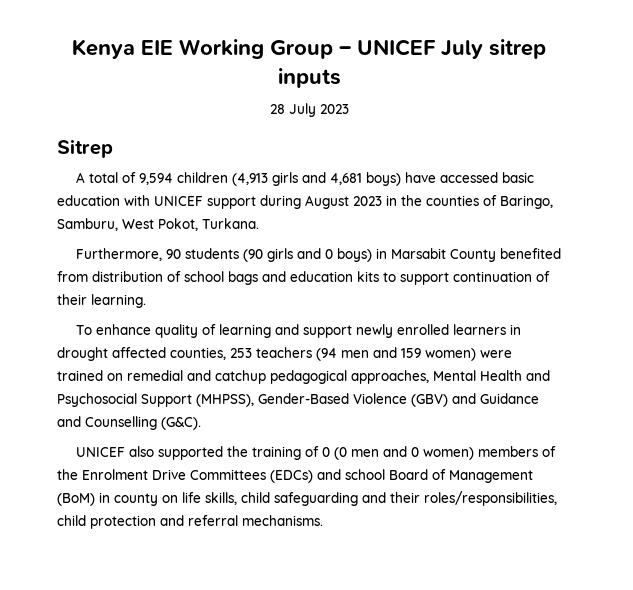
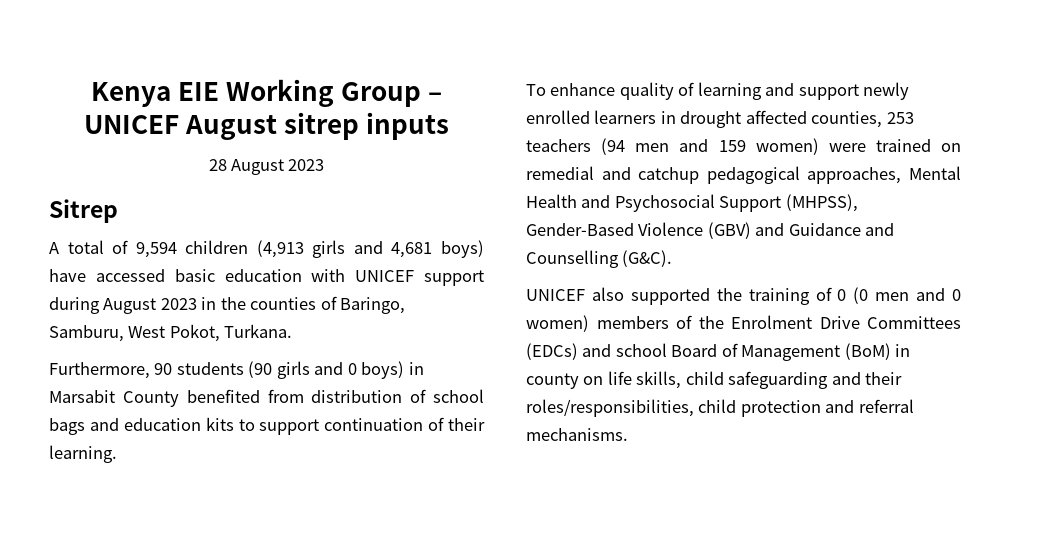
- Kenya EIE Working Group – UNICEF July sitrep inputs
+ Kenya EIE Working Group – UNICEF August sitrep inputs
- 28 July 2023
+ 28 August 2023

